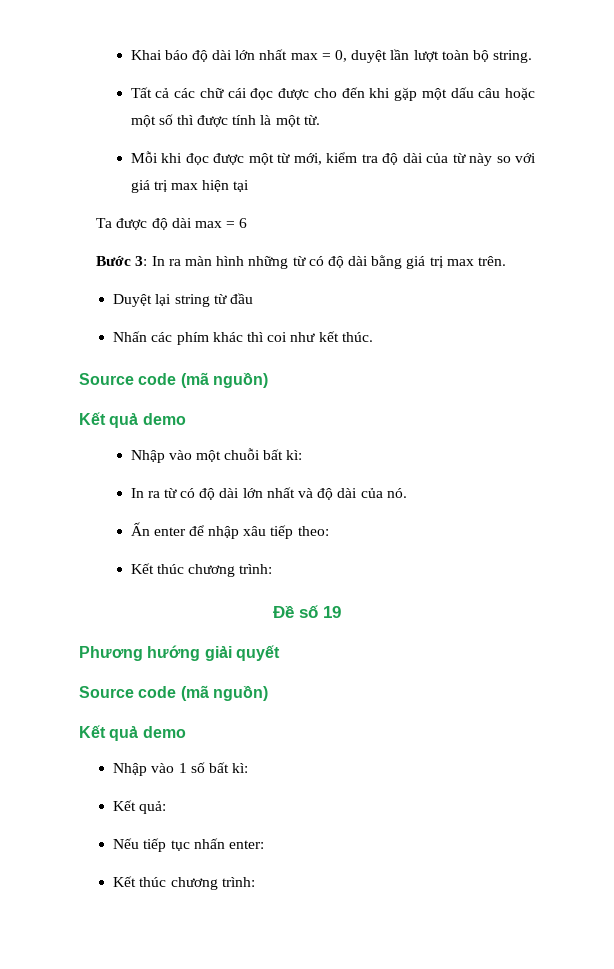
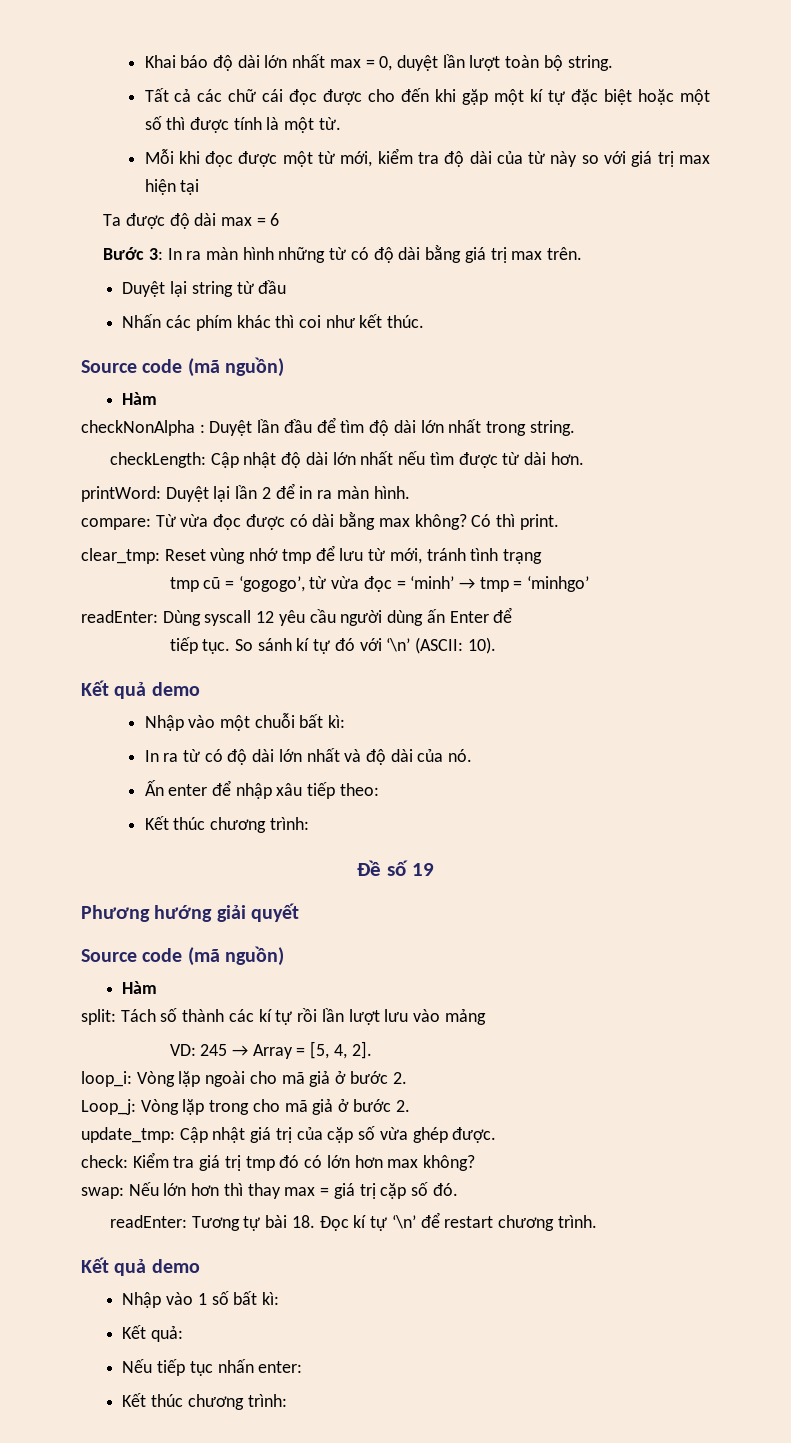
- Tất cả các chữ cái đọc được cho đến khi gặp một dấu câu hoặc một số thì được tính là một từ.
+ Tất cả các chữ cái đọc được cho đến khi gặp một kí tự đặc biệt hoặc một số thì được tính là một từ.
  Nhấn các phím khác thì coi như kết thúc.
  Source code (mã nguồn)
+ Hàm
+ checkNonAlpha : Duyệt lần đầu để tìm độ dài lớn nhất trong string.
+ checkLength: Cập nhật độ dài lớn nhất nếu tìm được từ dài hơn.
+ printWord: Duyệt lại lần 2 để in ra màn hình.
+ compare: Từ vừa đọc được có dài bằng max không? Có thì print.
+ clear_tmp: Reset vùng nhớ tmp để lưu từ mới, tránh tình trạng
+ tmp cũ = ‘gogogo’, từ vừa đọc = ‘minh’ → tmp = ‘minhgo’
+ readEnter: Dùng syscall 12 yêu cầu người dùng ấn Enter để
+ tiếp tục. So sánh kí tự đó với ‘\n’ (ASCII: 10).
  Phương hướng giải quyết
  Source code (mã nguồn)
+ Hàm
+ split: Tách số thành các kí tự rồi lần lượt lưu vào mảng
+ VD: 245 → Array = [5, 4, 2].
+ loop_i: Vòng lặp ngoài cho mã giả ở bước 2.
+ Loop_j: Vòng lặp trong cho mã giả ở bước 2.
+ update_tmp: Cập nhật giá trị của cặp số vừa ghép được.
+ check: Kiểm tra giá trị tmp đó có lớn hơn max không?
+ swap: Nếu lớn hơn thì thay max = giá trị cặp số đó.
+ readEnter: Tương tự bài 18. Đọc kí tự ‘\n’ để restart chương trình.

